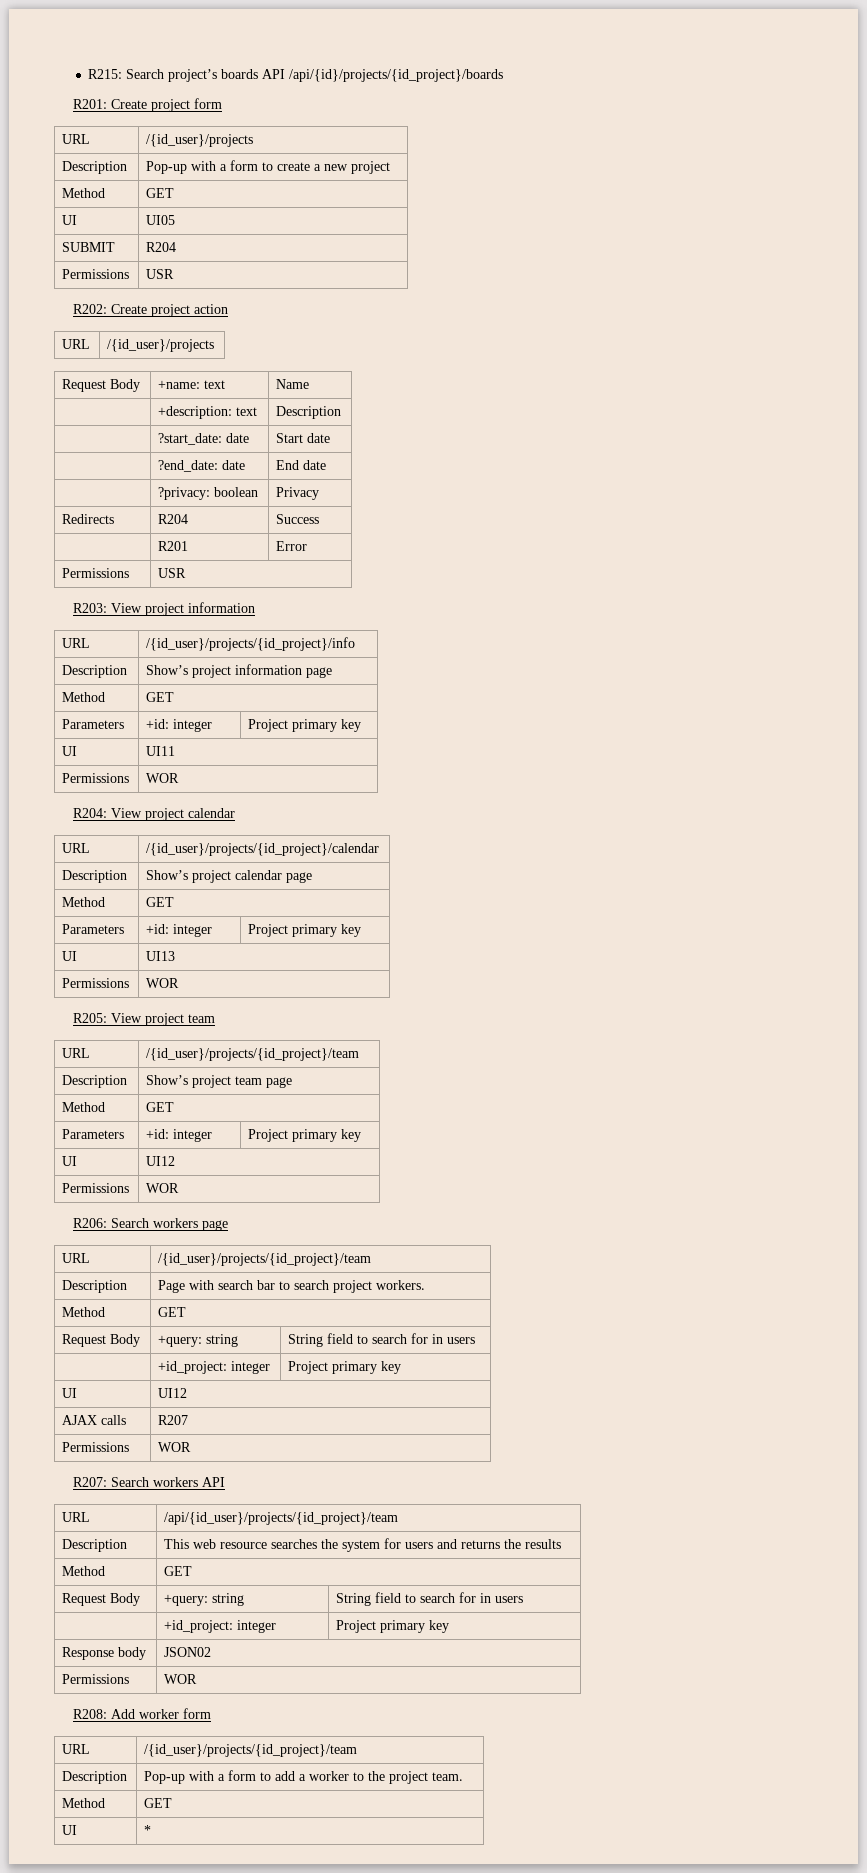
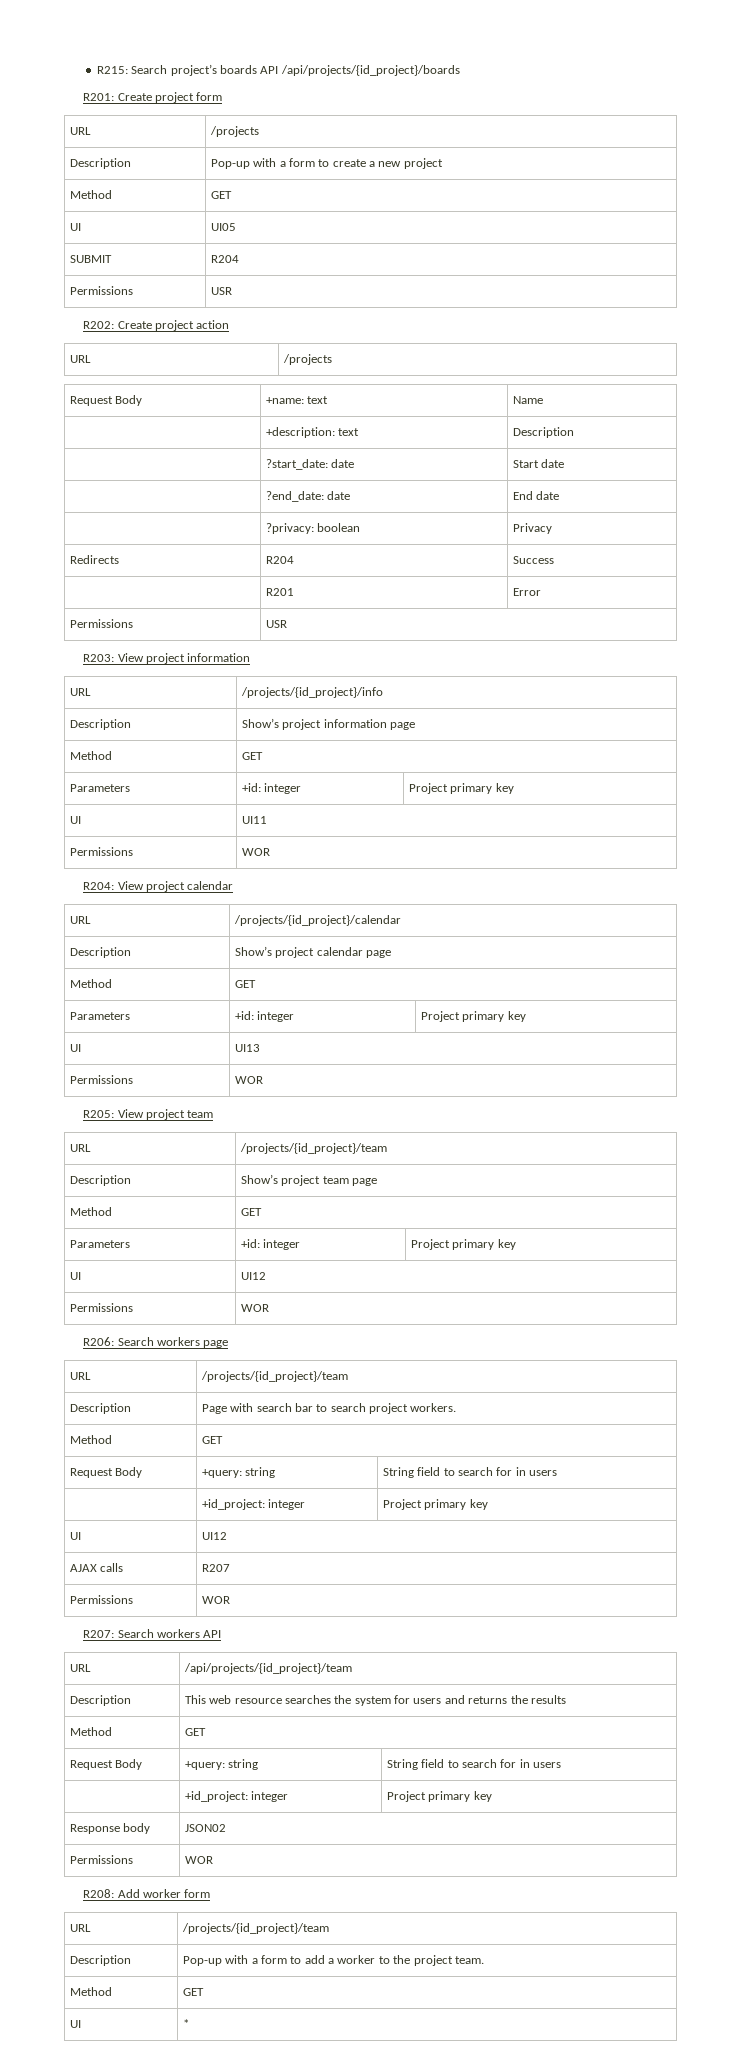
- R215: Search project’s boards API /api/{id}/projects/{id_project}/boards
+ R215: Search project’s boards API /api/projects/{id_project}/boards
  R201: Create project form
- URL | /{id_user}/projects
+ URL | /projects
  R202: Create project action
- URL | /{id_user}/projects
+ URL | /projects
- URL | /{id_user}/projects/{id_project}/info
+ URL | /projects/{id_project}/info
- URL | /{id_user}/projects/{id_project}/calendar
+ URL | /projects/{id_project}/calendar
  R205: View project team
- URL | /{id_user}/projects/{id_project}/team
+ URL | /projects/{id_project}/team
  R206: Search workers page
- URL | /{id_user}/projects/{id_project}/team
+ URL | /projects/{id_project}/team
- URL | /api/{id_user}/projects/{id_project}/team
+ URL | /api/projects/{id_project}/team
  R208: Add worker form
- URL | /{id_user}/projects/{id_project}/team
+ URL | /projects/{id_project}/team

